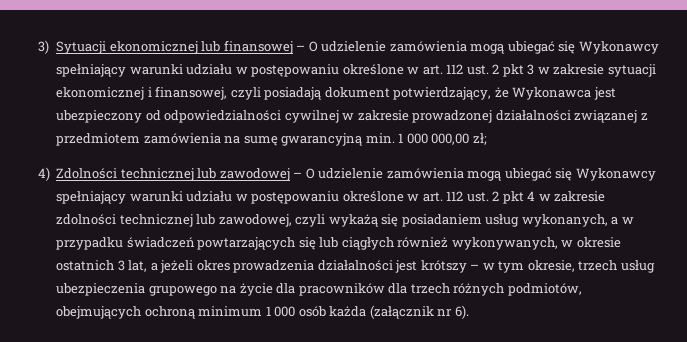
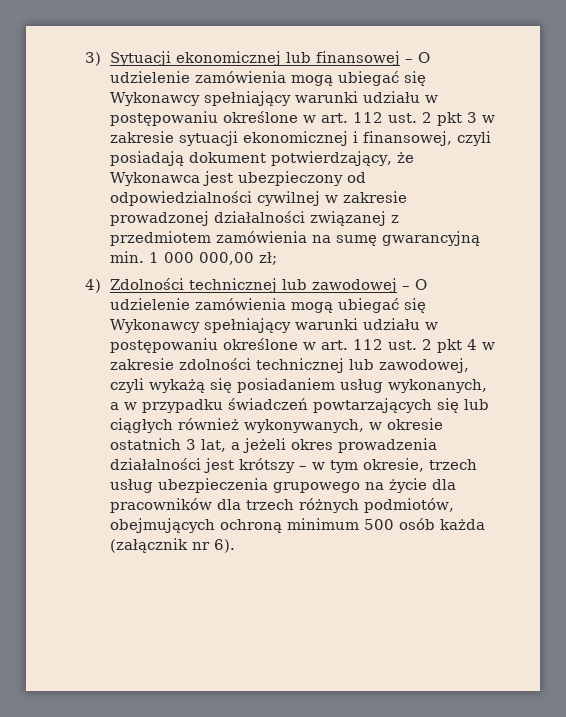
- 4) Zdolności technicznej lub zawodowej – O udzielenie zamówienia mogą ubiegać się Wykonawcy spełniający warunki udziału w postępowaniu określone w art. 112 ust. 2 pkt 4 w zakresie zdolności technicznej lub zawodowej, czyli wykażą się posiadaniem usług wykonanych, a w przypadku świadczeń powtarzających się lub ciągłych również wykonywanych, w okresie ostatnich 3 lat, a jeżeli okres prowadzenia działalności jest krótszy – w tym okresie, trzech usług ubezpieczenia grupowego na życie dla pracowników dla trzech różnych podmiotów, obejmujących ochroną minimum 1 000 osób każda (załącznik nr 6).
+ 4) Zdolności technicznej lub zawodowej – O udzielenie zamówienia mogą ubiegać się Wykonawcy spełniający warunki udziału w postępowaniu określone w art. 112 ust. 2 pkt 4 w zakresie zdolności technicznej lub zawodowej, czyli wykażą się posiadaniem usług wykonanych, a w przypadku świadczeń powtarzających się lub ciągłych również wykonywanych, w okresie ostatnich 3 lat, a jeżeli okres prowadzenia działalności jest krótszy – w tym okresie, trzech usług ubezpieczenia grupowego na życie dla pracowników dla trzech różnych podmiotów, obejmujących ochroną minimum 500 osób każda (załącznik nr 6).

